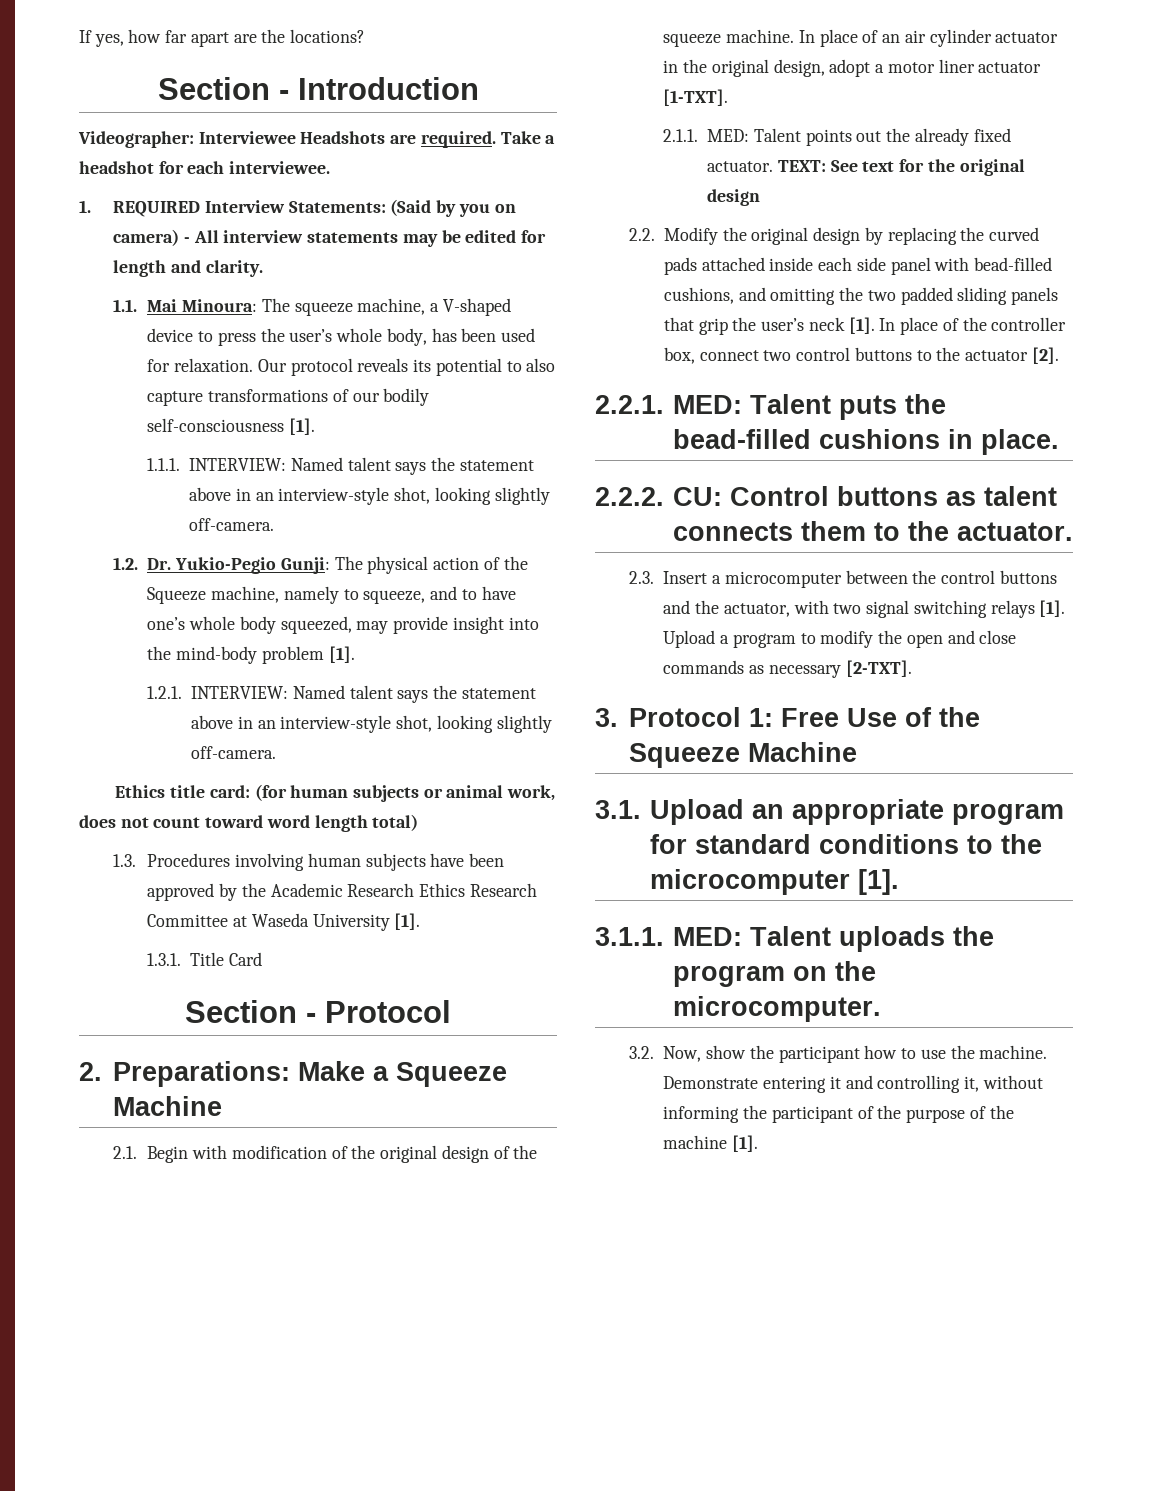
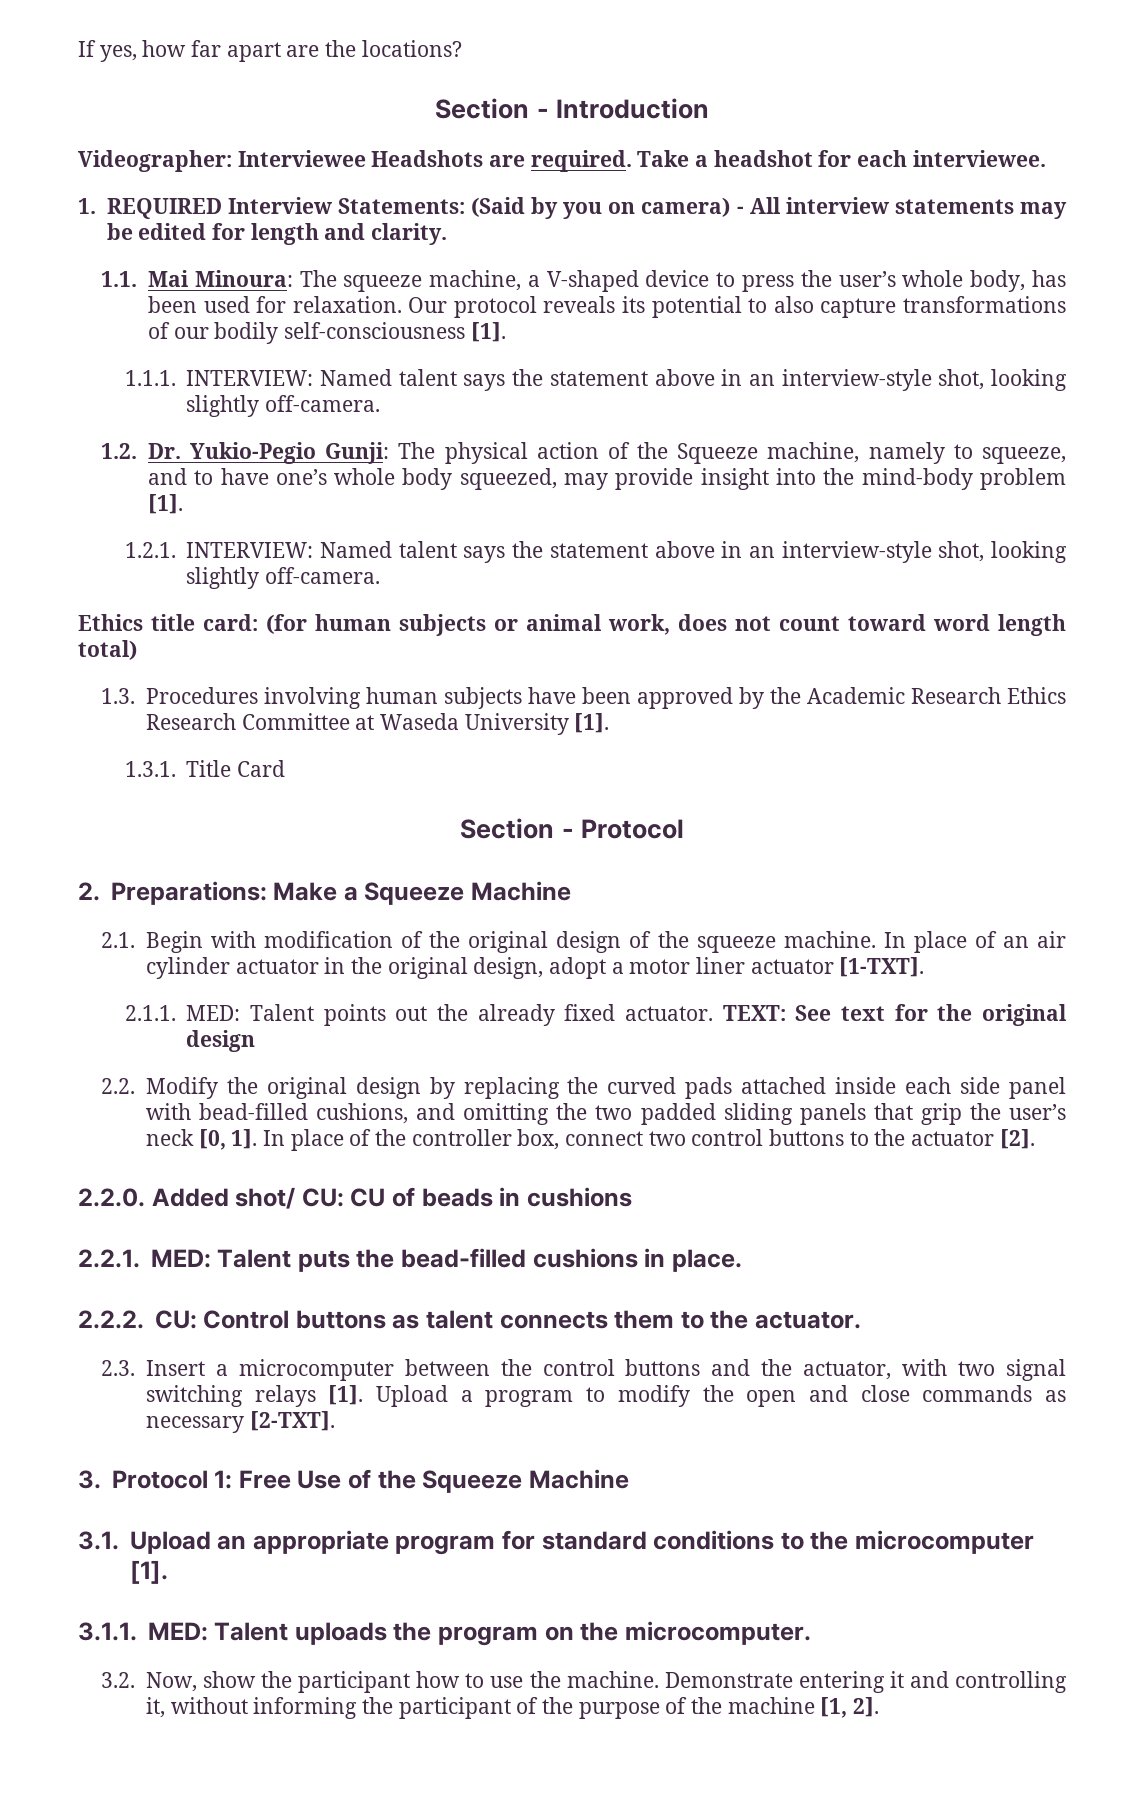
- 2.2. Modify the original design by replacing the curved pads attached inside each side panel with bead-filled cushions, and omitting the two padded sliding panels that grip the user’s neck [1].
+ 2.2. Modify the original design by replacing the curved pads attached inside each side panel with bead-filled cushions, and omitting the two padded sliding panels that grip the user’s neck [0, 1].
+ 2.2.0. Added shot/ CU: CU of beads in cushions
- Demonstrate entering it and controlling it, without informing the participant of the purpose of the machine [1].
+ Demonstrate entering it and controlling it, without informing the participant of the purpose of the machine [1, 2].

